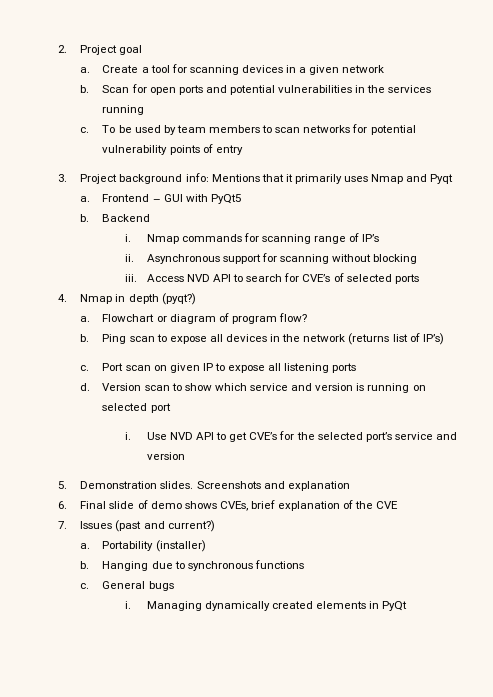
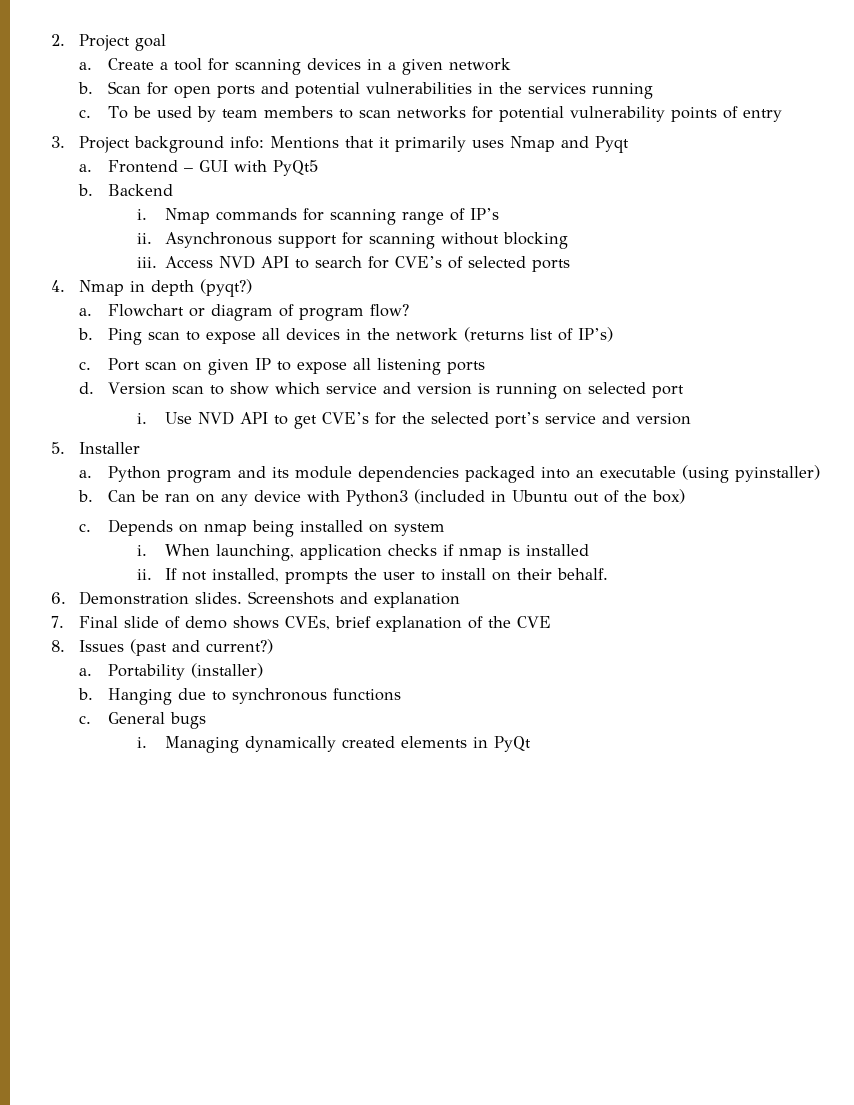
- 5. Demonstration slides.
+ 5. Installer
+ a. Python program and its module dependencies packaged into an executable (using pyinstaller)
+ b. Can be ran on any device with Python3 (included in Ubuntu out of the box)
+ c. Depends on nmap being installed on system
+ i. When launching, application checks if nmap is installed
+ ii. If not installed, prompts the user to install on their behalf.
+ 6. Demonstration slides.
- 6. Final slide of demo shows CVEs, brief explanation of the CVE
+ 7. Final slide of demo shows CVEs, brief explanation of the CVE
- 7. Issues (past and current?)
+ 8. Issues (past and current?)

